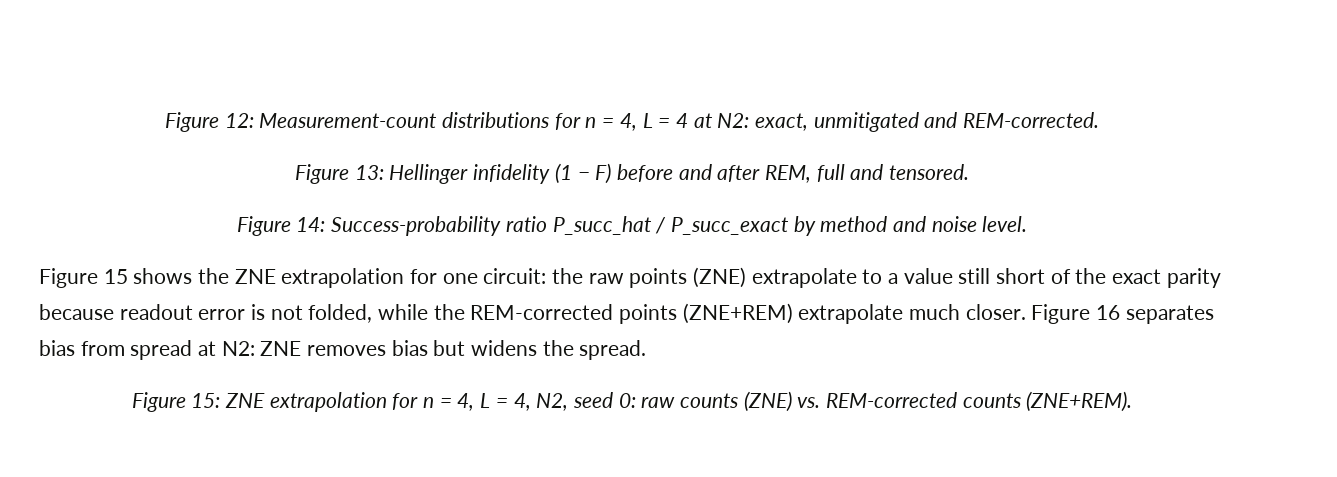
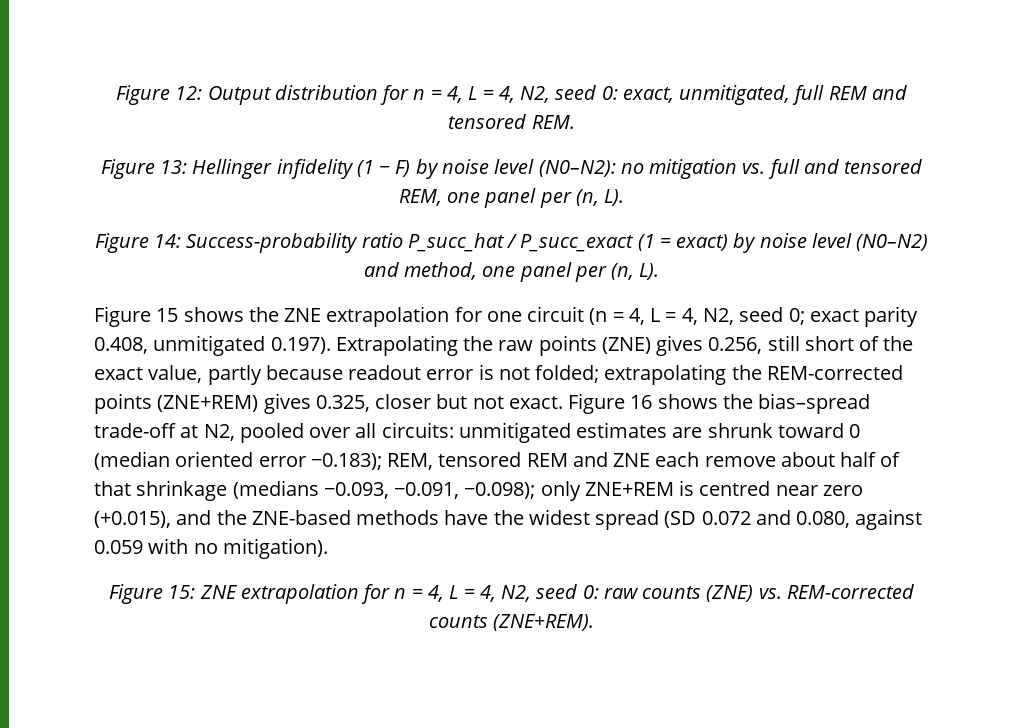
- Figure 12: Measurement-count distributions for n = 4, L = 4 at N2: exact, unmitigated and REM-corrected.
+ Figure 12: Output distribution for n = 4, L = 4, N2, seed 0: exact, unmitigated, full REM and tensored REM.
- Figure 13: Hellinger infidelity (1 − F) before and after REM, full and tensored.
+ Figure 13: Hellinger infidelity (1 − F) by noise level (N0–N2): no mitigation vs. full and tensored REM, one panel per (n, L).
- Figure 14: Success-probability ratio P_succ_hat / P_succ_exact by method and noise level.
+ Figure 14: Success-probability ratio P_succ_hat / P_succ_exact (1 = exact) by noise level (N0–N2) and method, one panel per (n, L).
- Figure 15 shows the ZNE extrapolation for one circuit: the raw points (ZNE) extrapolate to a value still short of the exact parity because readout error is not folded, while the REM-corrected points (ZNE+REM) extrapolate much closer. Figure 16 separates bias from spread at N2: ZNE removes bias but widens the spread.
+ Figure 15 shows the ZNE extrapolation for one circuit (n = 4, L = 4, N2, seed 0; exact parity 0.408, unmitigated 0.197). Extrapolating the raw points (ZNE) gives 0.256, still short of the exact value, partly because readout error is not folded; extrapolating the REM-corrected points (ZNE+REM) gives 0.325, closer but not exact. Figure 16 shows the bias–spread trade-off at N2, pooled over all circuits: unmitigated estimates are shrunk toward 0 (median oriented error −0.183); REM, tensored REM and ZNE each remove about half of that shrinkage (medians −0.093, −0.091, −0.098); only ZNE+REM is centred near zero (+0.015), and the ZNE-based methods have the widest spread (SD 0.072 and 0.080, against 0.059 with no mitigation).

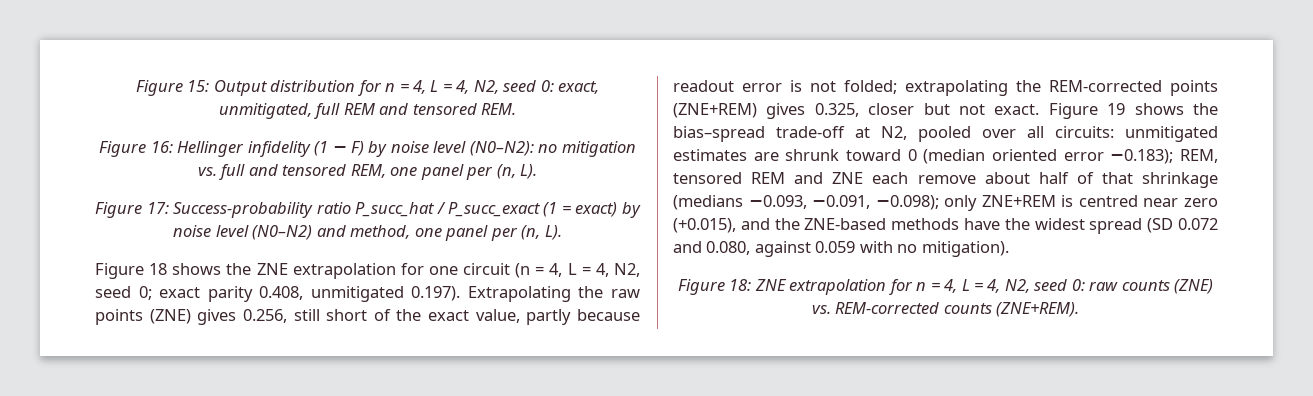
- Figure 12: Output distribution for n = 4, L = 4, N2, seed 0: exact, unmitigated, full REM and tensored REM.
+ Figure 15: Output distribution for n = 4, L = 4, N2, seed 0: exact, unmitigated, full REM and tensored REM.
- Figure 13: Hellinger infidelity (1 − F) by noise level (N0–N2): no mitigation vs. full and tensored REM, one panel per (n, L).
+ Figure 16: Hellinger infidelity (1 − F) by noise level (N0–N2): no mitigation vs. full and tensored REM, one panel per (n, L).
- Figure 14: Success-probability ratio P_succ_hat / P_succ_exact (1 = exact) by noise level (N0–N2) and method, one panel per (n, L).
+ Figure 17: Success-probability ratio P_succ_hat / P_succ_exact (1 = exact) by noise level (N0–N2) and method, one panel per (n, L).
- Figure 15 shows the ZNE extrapolation for one circuit (n = 4, L = 4, N2, seed 0; exact parity 0.408, unmitigated 0.197). Extrapolating the raw points (ZNE) gives 0.256, still short of the exact value, partly because readout error is not folded; extrapolating the REM-corrected points (ZNE+REM) gives 0.325, closer but not exact.
+ Figure 18 shows the ZNE extrapolation for one circuit (n = 4, L = 4, N2, seed 0; exact parity 0.408, unmitigated 0.197). Extrapolating the raw points (ZNE) gives 0.256, still short of the exact value, partly because readout error is not folded; extrapolating the REM-corrected points (ZNE+REM) gives 0.325, closer but not exact.
- Figure 16 shows the bias–spread trade-off at N2, pooled over all circuits:
+ Figure 19 shows the bias–spread trade-off at N2, pooled over all circuits:
- Figure 15: ZNE extrapolation for n = 4, L = 4, N2, seed 0: raw counts (ZNE) vs. REM-corrected counts (ZNE+REM).
+ Figure 18: ZNE extrapolation for n = 4, L = 4, N2, seed 0: raw counts (ZNE) vs. REM-corrected counts (ZNE+REM).

